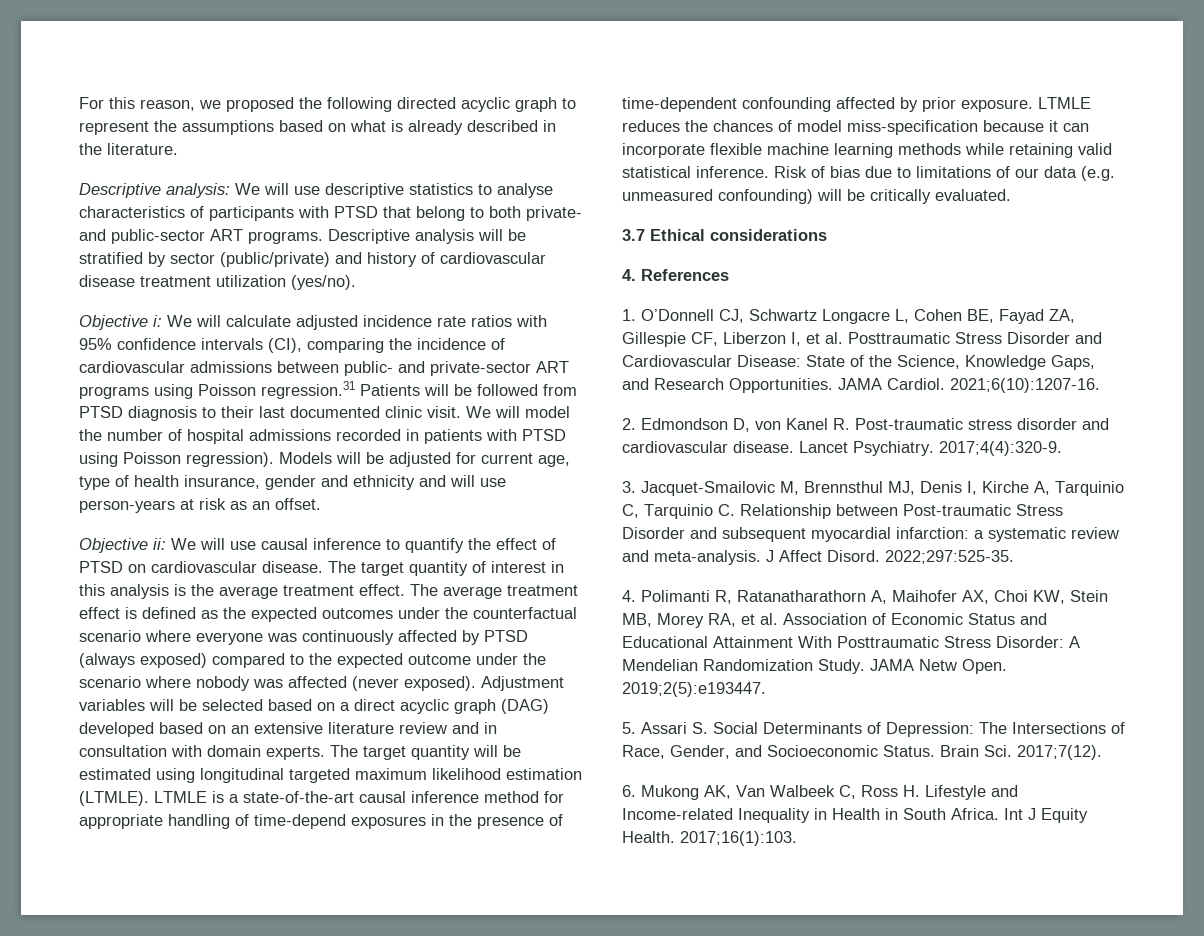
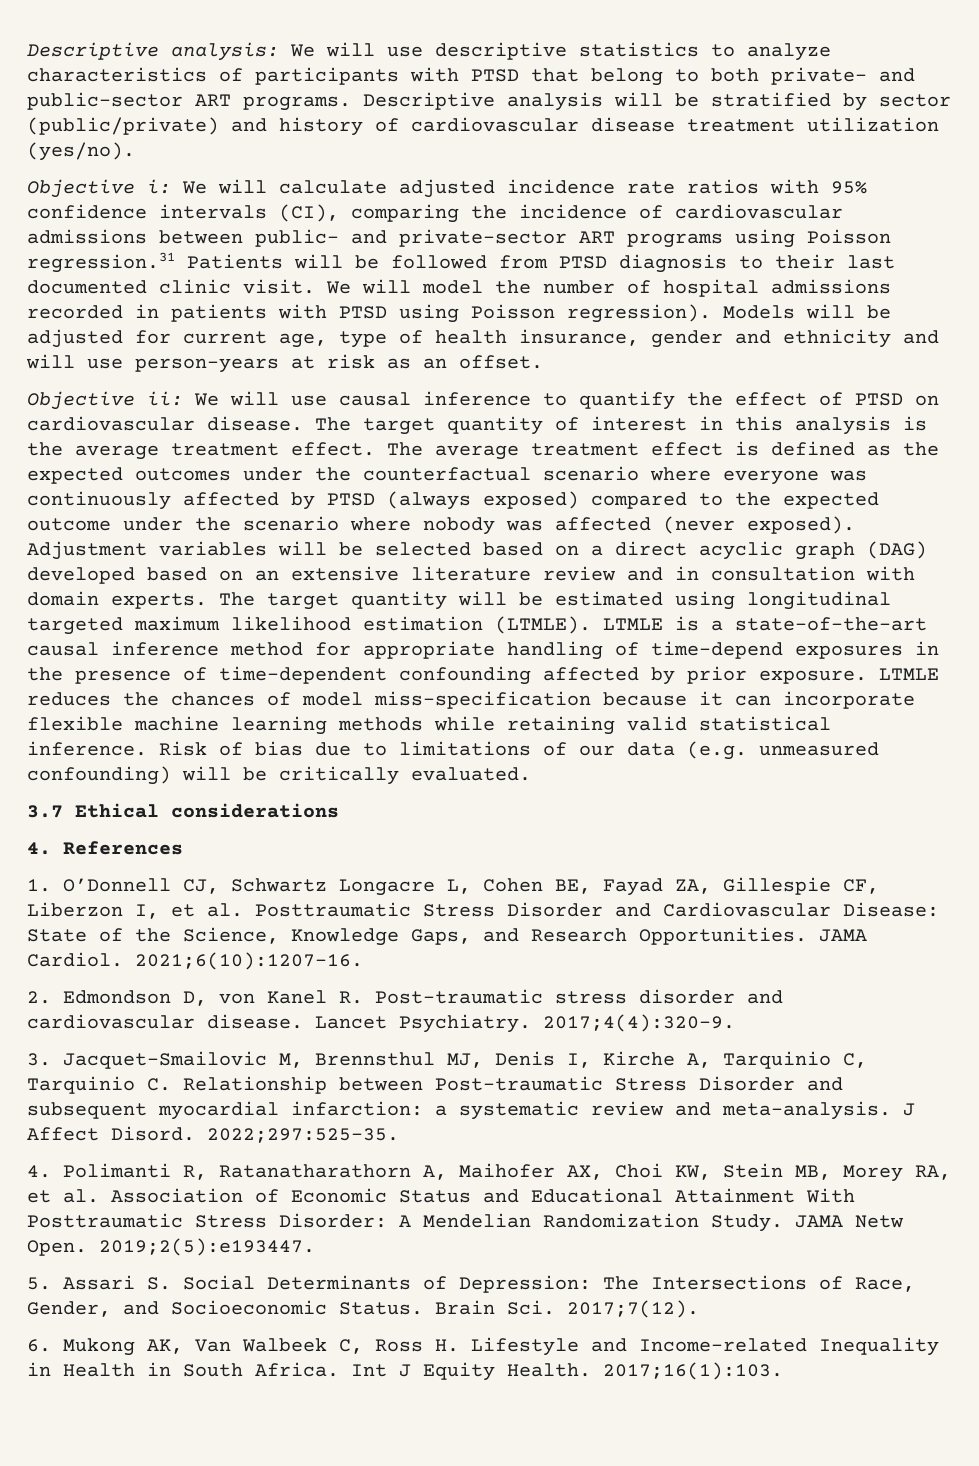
- For this reason, we proposed the following directed acyclic graph to represent the assumptions based on what is already described in the literature.
- Descriptive analysis: We will use descriptive statistics to analyse characteristics of participants with PTSD that belong to both private- and public-sector ART programs.
+ Descriptive analysis: We will use descriptive statistics to analyze characteristics of participants with PTSD that belong to both private- and public-sector ART programs.

